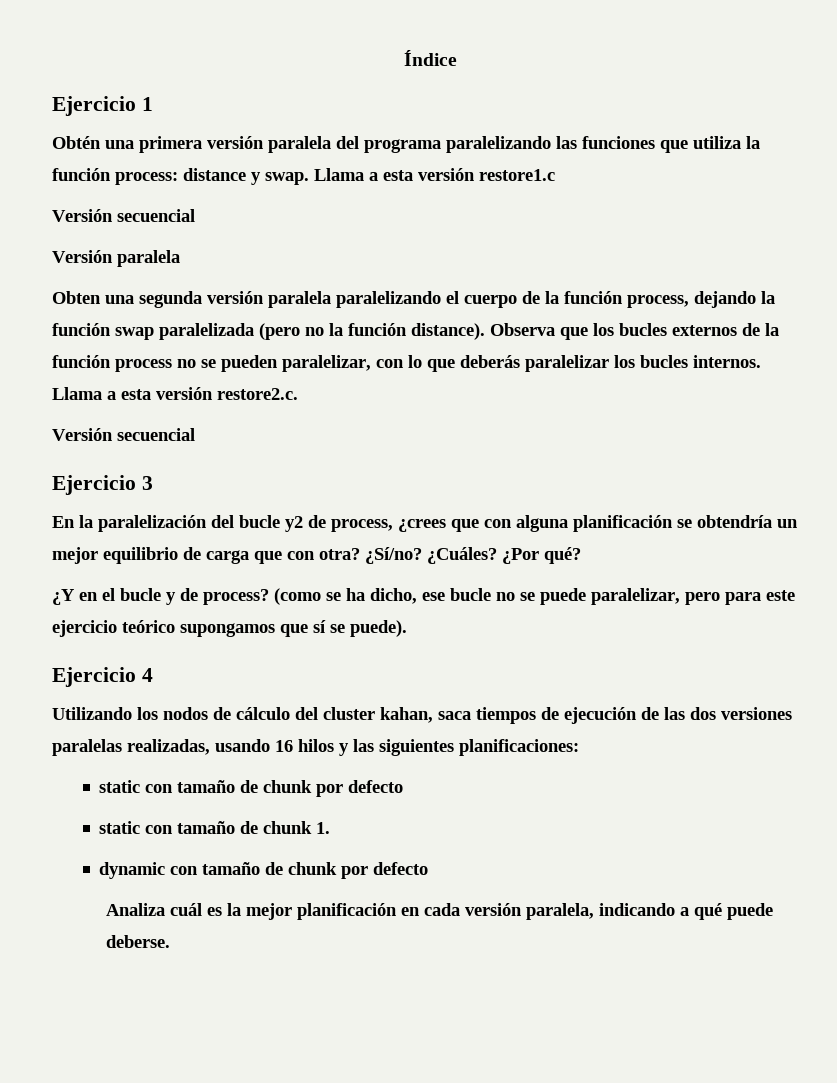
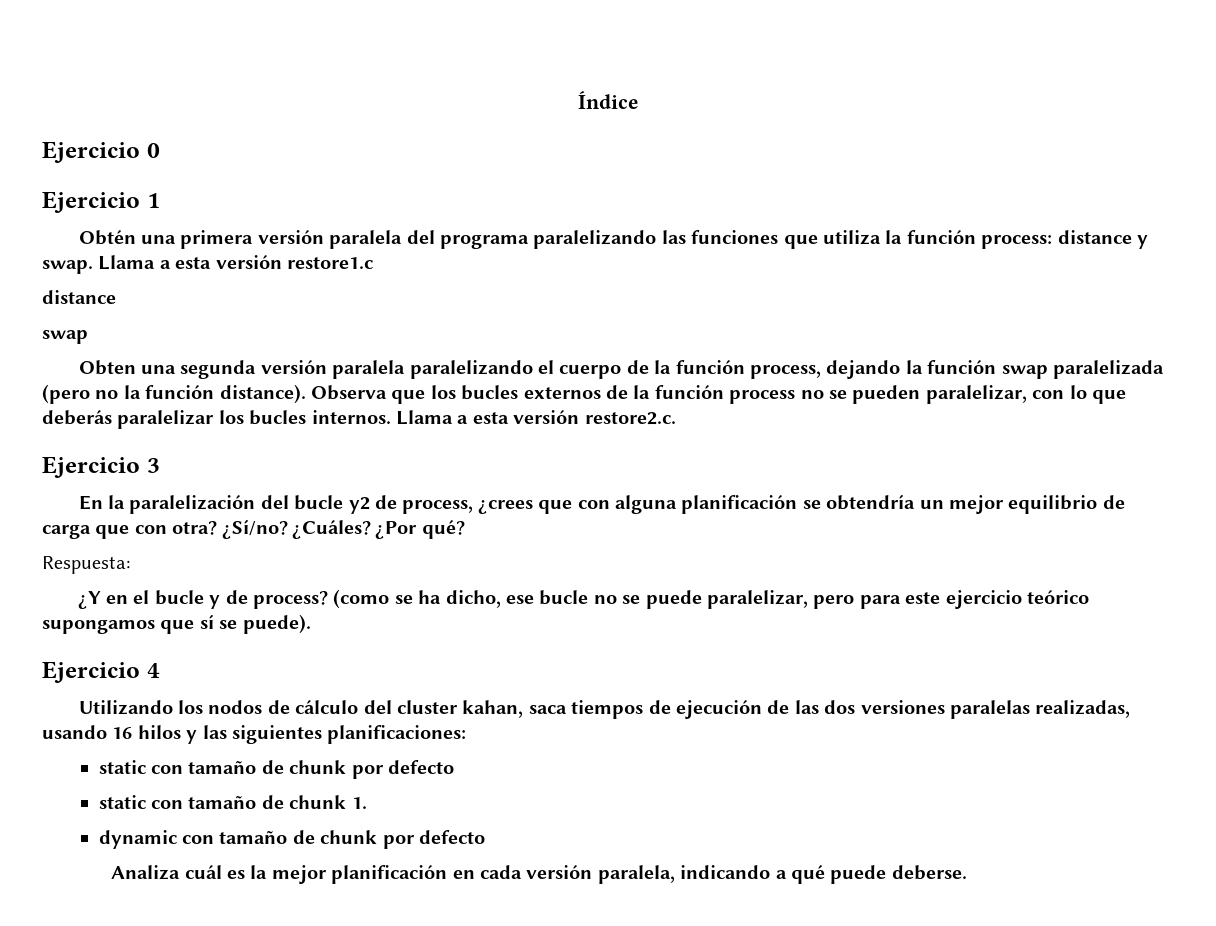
+ Ejercicio 0
  Llama a esta versión restore1.c
- Versión secuencial
- Versión paralela
+ distance
+ swap
  Llama a esta versión restore2.c.
- Versión secuencial
+ Respuesta:

